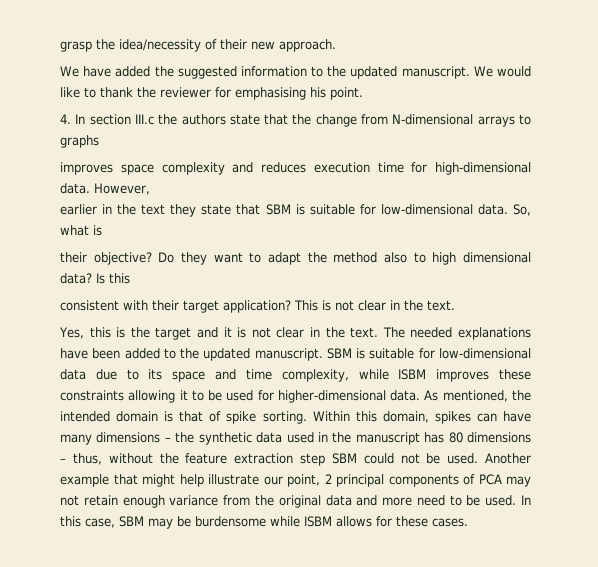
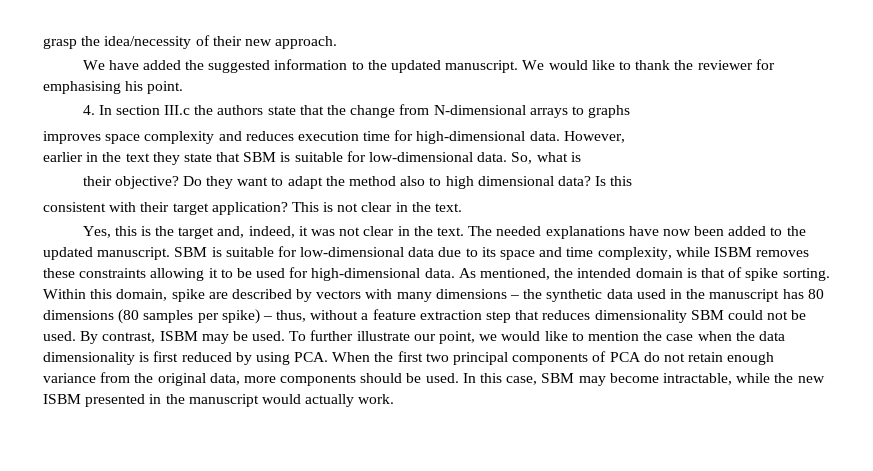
- Yes, this is the target and it is not clear in the text.
+ Yes, this is the target and, indeed, it was not clear in the text.
- The needed explanations have been added to the updated manuscript.
+ The needed explanations have now been added to the updated manuscript.
- SBM is suitable for low-dimensional data due to its space and time complexity, while ISBM improves these constraints allowing it to be used for higher-dimensional data.
+ SBM is suitable for low-dimensional data due to its space and time complexity, while ISBM removes these constraints allowing it to be used for high-dimensional data.
- Within this domain, spikes can have many dimensions – the synthetic data used in the manuscript has 80 dimensions – thus, without the feature extraction step SBM could not be used.
+ Within this domain, spike are described by vectors with many dimensions – the synthetic data used in the manuscript has 80 dimensions (80 samples per spike) – thus, without a feature extraction step that reduces dimensionality SBM could not be used.
- Another example that might help illustrate our point, 2 principal components of PCA may not retain enough variance from the original data and more need to be used.
+ By contrast, ISBM may be used. To further illustrate our point, we would like to mention the case when the data dimensionality is first reduced by using PCA. When the first two principal components of PCA do not retain enough variance from the original data, more components should be used.
- In this case, SBM may be burdensome while ISBM allows for these cases.
+ In this case, SBM may become intractable, while the new ISBM presented in the manuscript would actually work.

